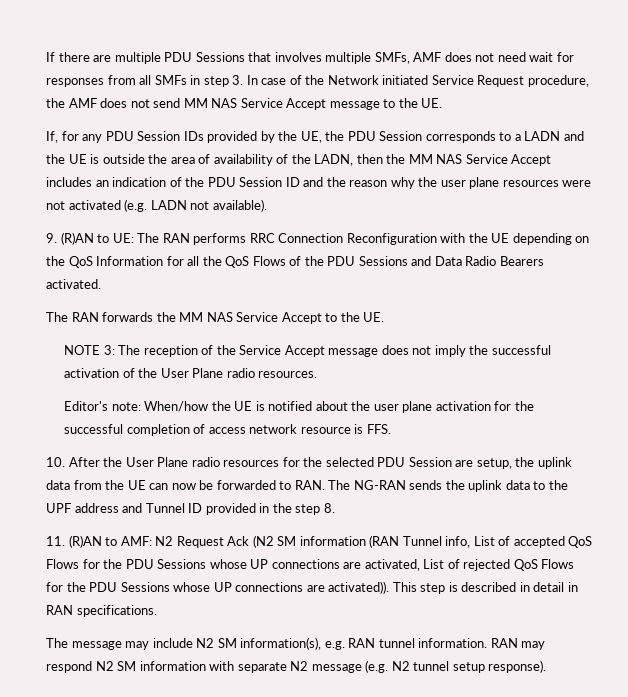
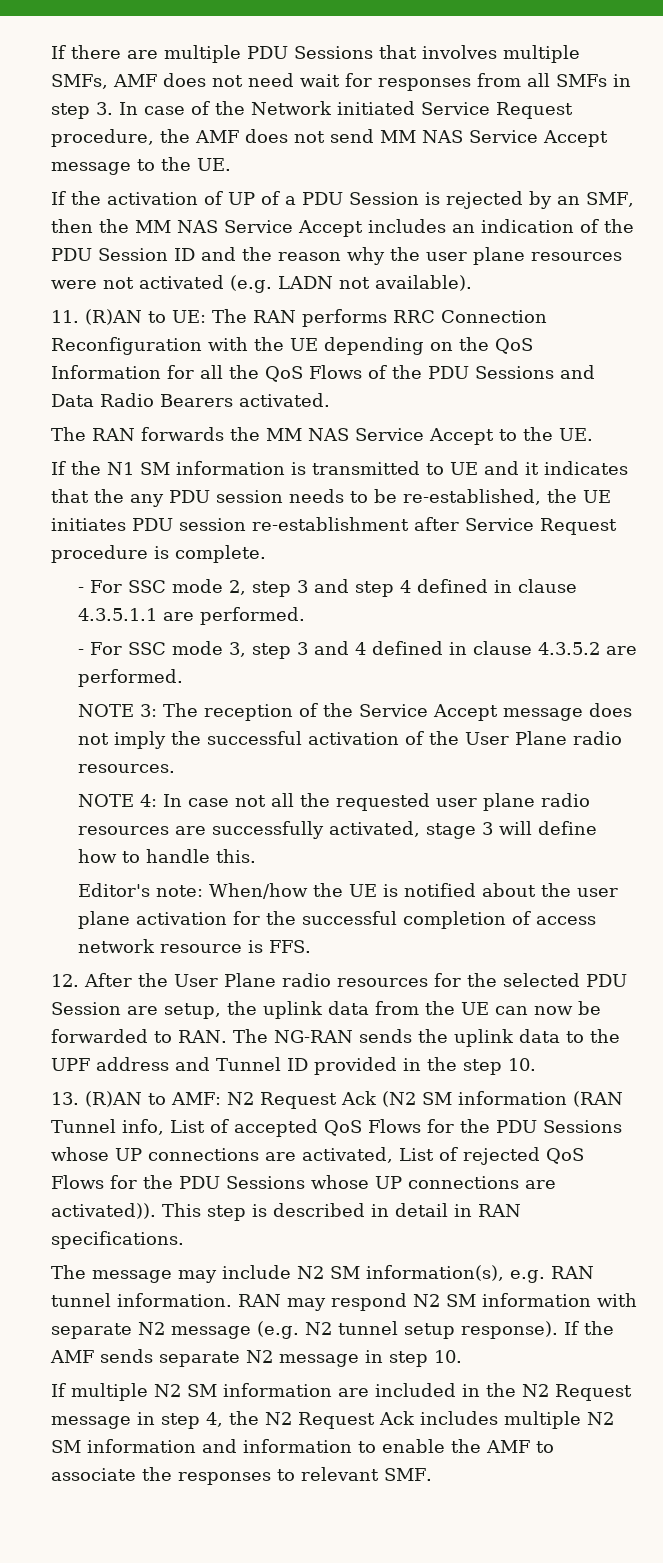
- If, for any PDU Session IDs provided by the UE, the PDU Session corresponds to a LADN and the UE is outside the area of availability of the LADN, then the MM NAS Service Accept includes an indication of the PDU Session ID and the reason why the user plane resources were not activated (e.g. LADN not available).
+ If the activation of UP of a PDU Session is rejected by an SMF, then the MM NAS Service Accept includes an indication of the PDU Session ID and the reason why the user plane resources were not activated (e.g. LADN not available).
- 9. (R)AN to UE: The RAN performs RRC Connection Reconfiguration with the UE depending on the QoS Information for all the QoS Flows of the PDU Sessions and Data Radio Bearers activated.
+ 11. (R)AN to UE: The RAN performs RRC Connection Reconfiguration with the UE depending on the QoS Information for all the QoS Flows of the PDU Sessions and Data Radio Bearers activated.
+ If the N1 SM information is transmitted to UE and it indicates that the any PDU session needs to be re-established, the UE initiates PDU session re-establishment after Service Request procedure is complete.
+ - For SSC mode 2, step 3 and step 4 defined in clause 4.3.5.1.1 are performed.
+ - For SSC mode 3, step 3 and 4 defined in clause 4.3.5.2 are performed.
+ NOTE 4: In case not all the requested user plane radio resources are successfully activated, stage 3 will define how to handle this.
- 10. After the User Plane radio resources for the selected PDU Session are setup, the uplink data from the UE can now be forwarded to RAN. The NG-RAN sends the uplink data to the UPF address and Tunnel ID provided in the step 8.
- 11. (R)AN to AMF:
+ 12. After the User Plane radio resources for the selected PDU Session are setup, the uplink data from the UE can now be forwarded to RAN. The NG-RAN sends the uplink data to the UPF address and Tunnel ID provided in the step 10.
+ 13. (R)AN to AMF:
+ If the AMF sends separate N2 message in step 10.
+ If multiple N2 SM information are included in the N2 Request message in step 4, the N2 Request Ack includes multiple N2 SM information and information to enable the AMF to associate the responses to relevant SMF.

